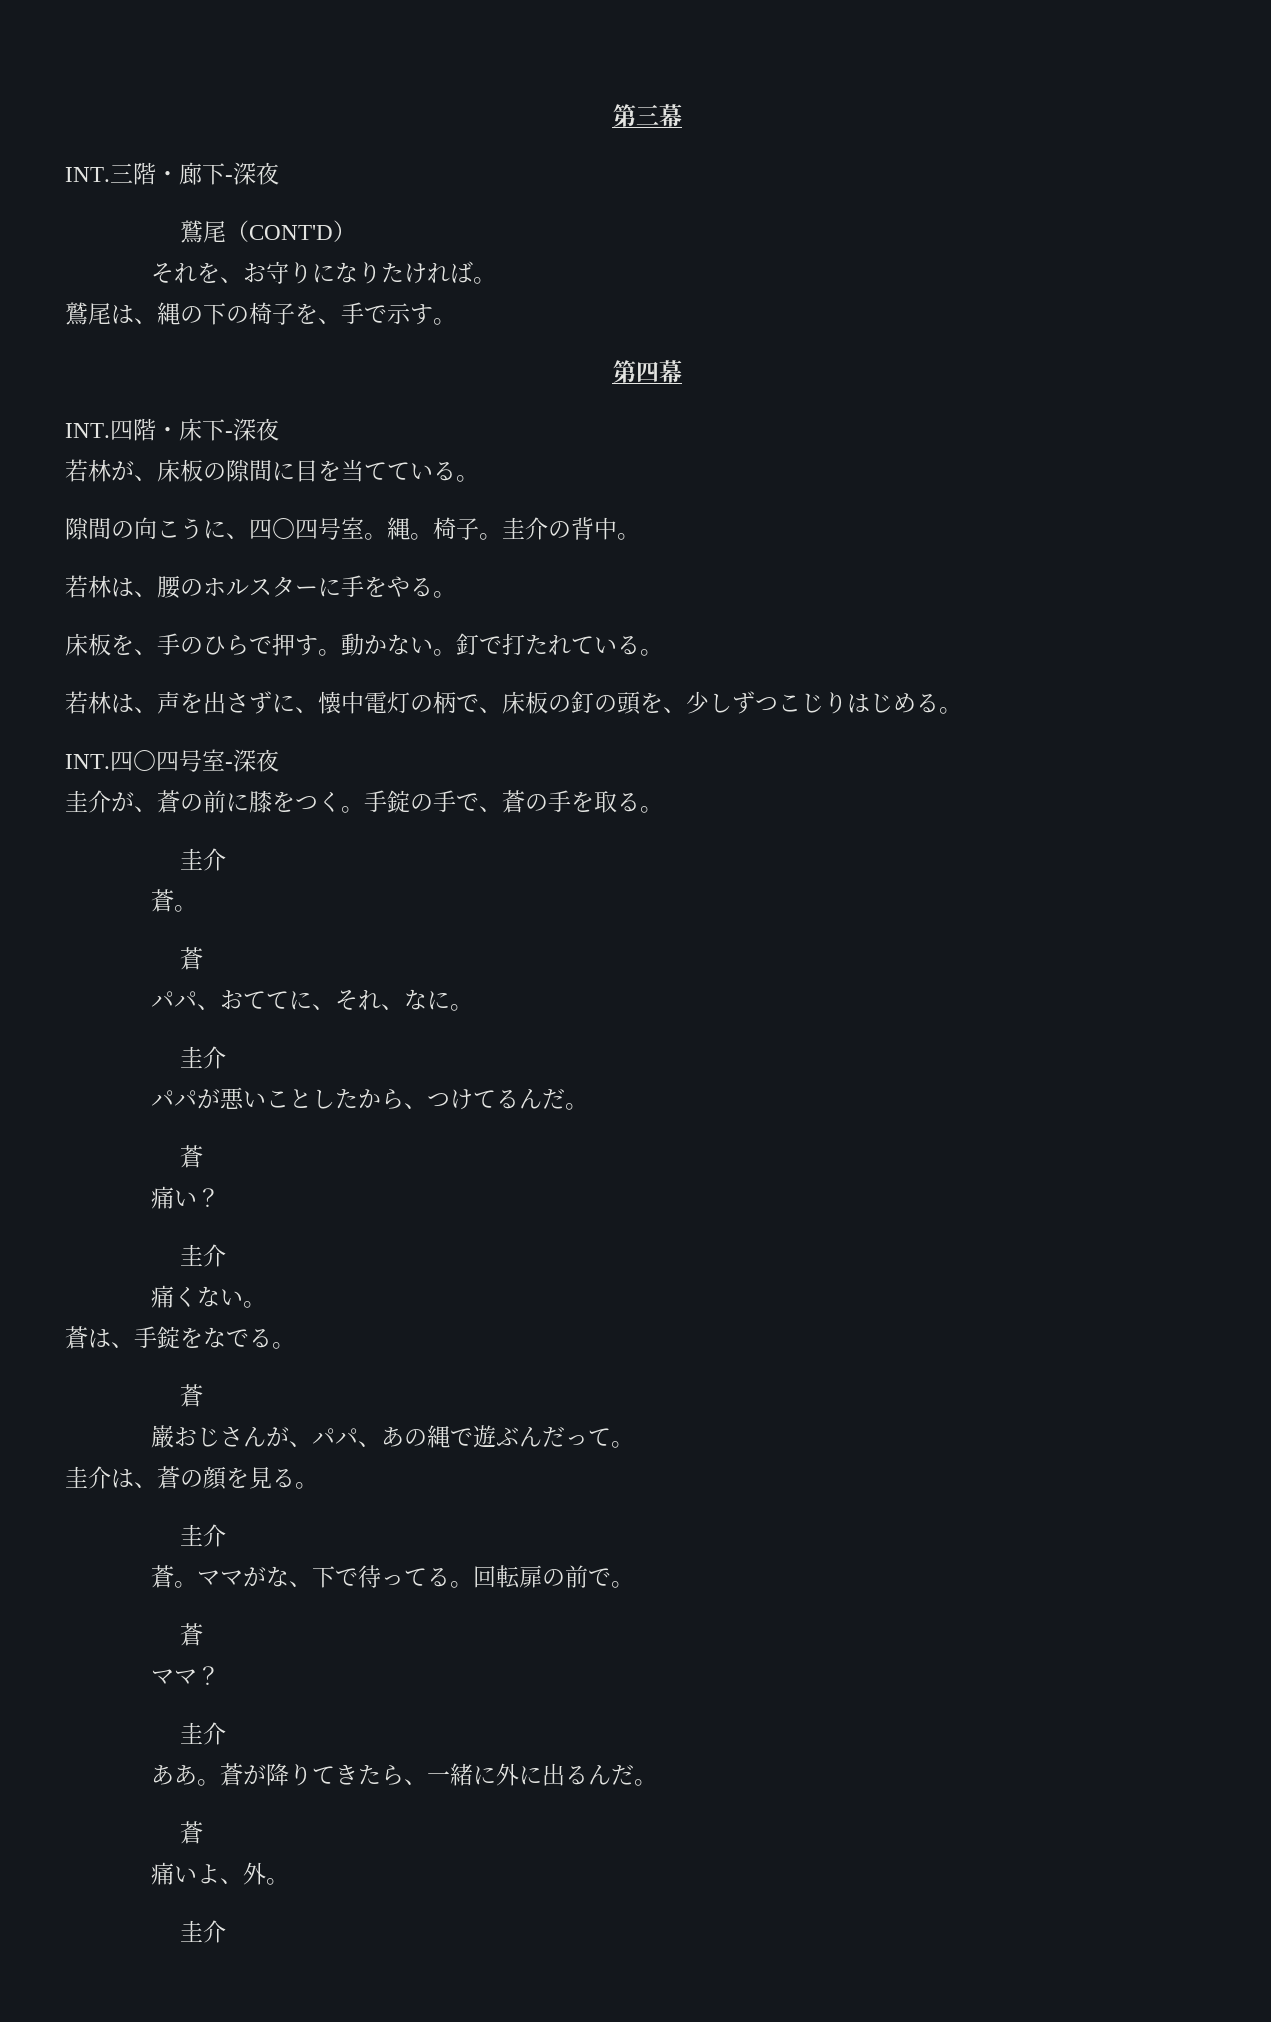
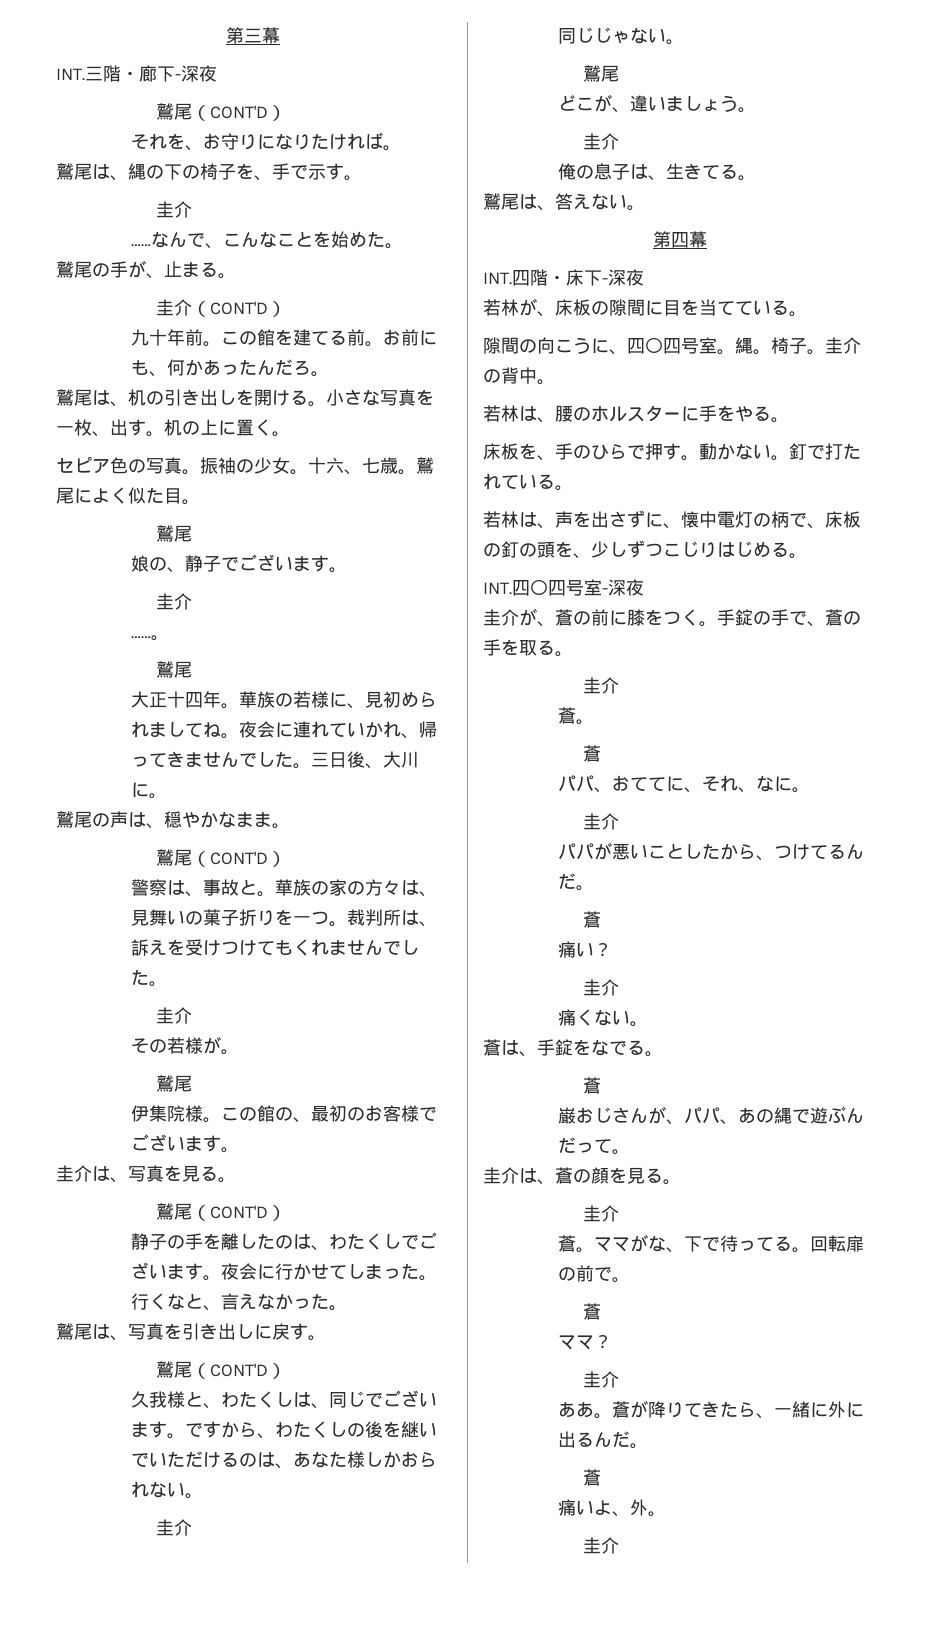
  鷲尾は、縄の下の椅子を、手で示す。
+ 圭介
+ ……なんで、こんなことを始めた。
+ 鷲尾の手が、止まる。
+ 圭介（CONT'D）
+ 九十年前。この館を建てる前。お前にも、何かあったんだろ。
+ 鷲尾は、机の引き出しを開ける。小さな写真を一枚、出す。机の上に置く。
+ セピア色の写真。振袖の少女。十六、七歳。鷲尾によく似た目。
+ 鷲尾
+ 娘の、静子でございます。
+ 圭介
+ ……。
+ 鷲尾
+ 大正十四年。華族の若様に、見初められましてね。夜会に連れていかれ、帰ってきませんでした。三日後、大川に。
+ 鷲尾の声は、穏やかなまま。
+ 鷲尾（CONT'D）
+ 警察は、事故と。華族の家の方々は、見舞いの菓子折りを一つ。裁判所は、訴えを受けつけてもくれませんでした。
+ 圭介
+ その若様が。
+ 鷲尾
+ 伊集院様。この館の、最初のお客様でございます。
+ 圭介は、写真を見る。
+ 鷲尾（CONT'D）
+ 静子の手を離したのは、わたくしでございます。夜会に行かせてしまった。行くなと、言えなかった。
+ 鷲尾は、写真を引き出しに戻す。
+ 鷲尾（CONT'D）
+ 久我様と、わたくしは、同じでございます。ですから、わたくしの後を継いでいただけるのは、あなた様しかおられない。
+ 圭介
+ 同じじゃない。
+ 鷲尾
+ どこが、違いましょう。
+ 圭介
+ 俺の息子は、生きてる。
+ 鷲尾は、答えない。

